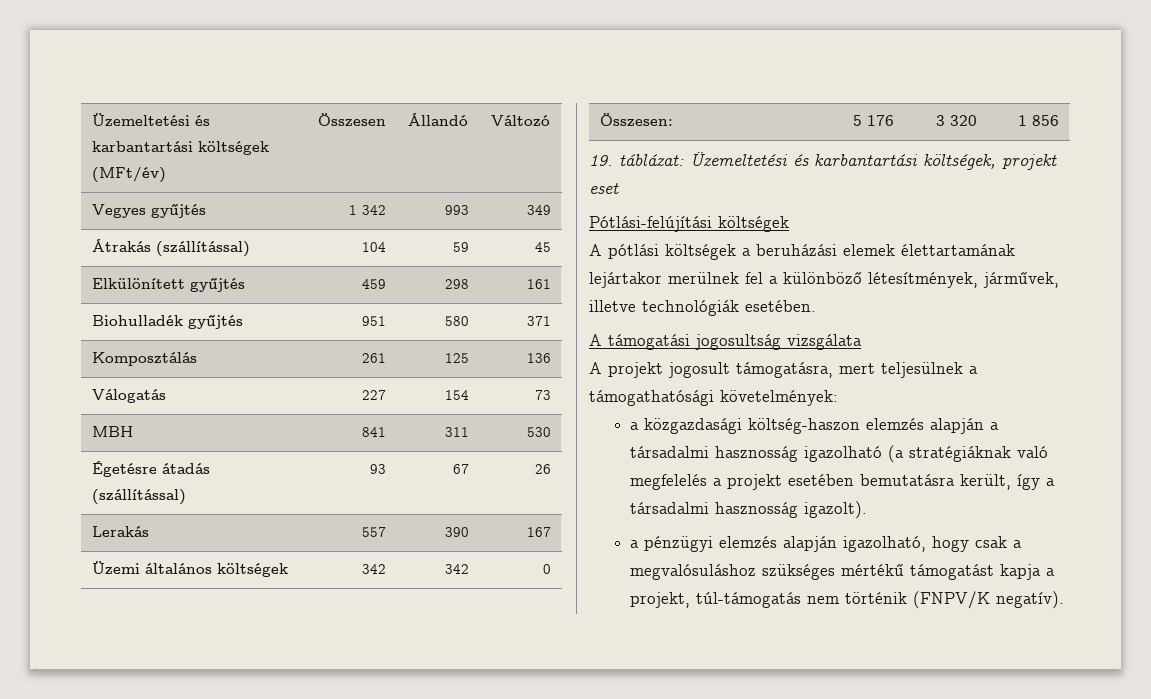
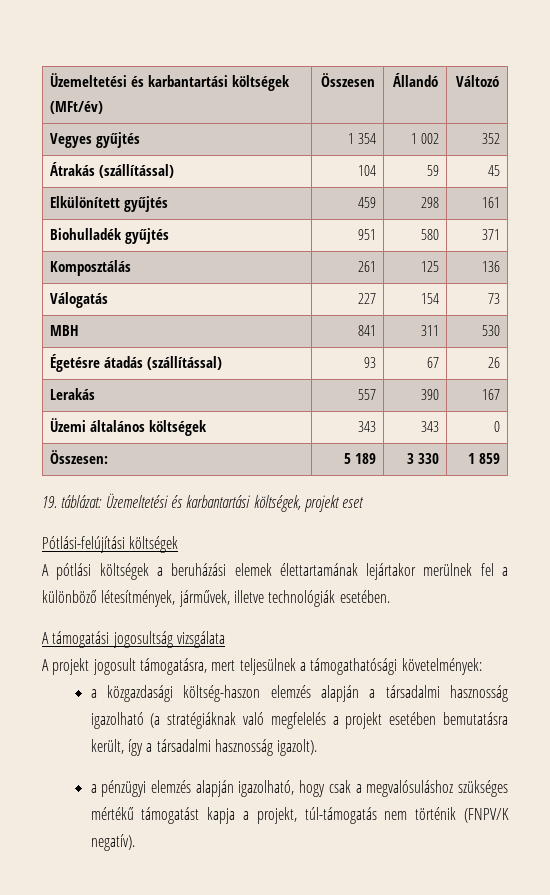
- Vegyes gyűjtés | 1 342 | 993 | 349
+ Vegyes gyűjtés | 1 354 | 1 002 | 352
- Üzemi általános költségek | 342 | 342 | 0
+ Üzemi általános költségek | 343 | 343 | 0
- Összesen: | 5 176 | 3 320 | 1 856
+ Összesen: | 5 189 | 3 330 | 1 859

